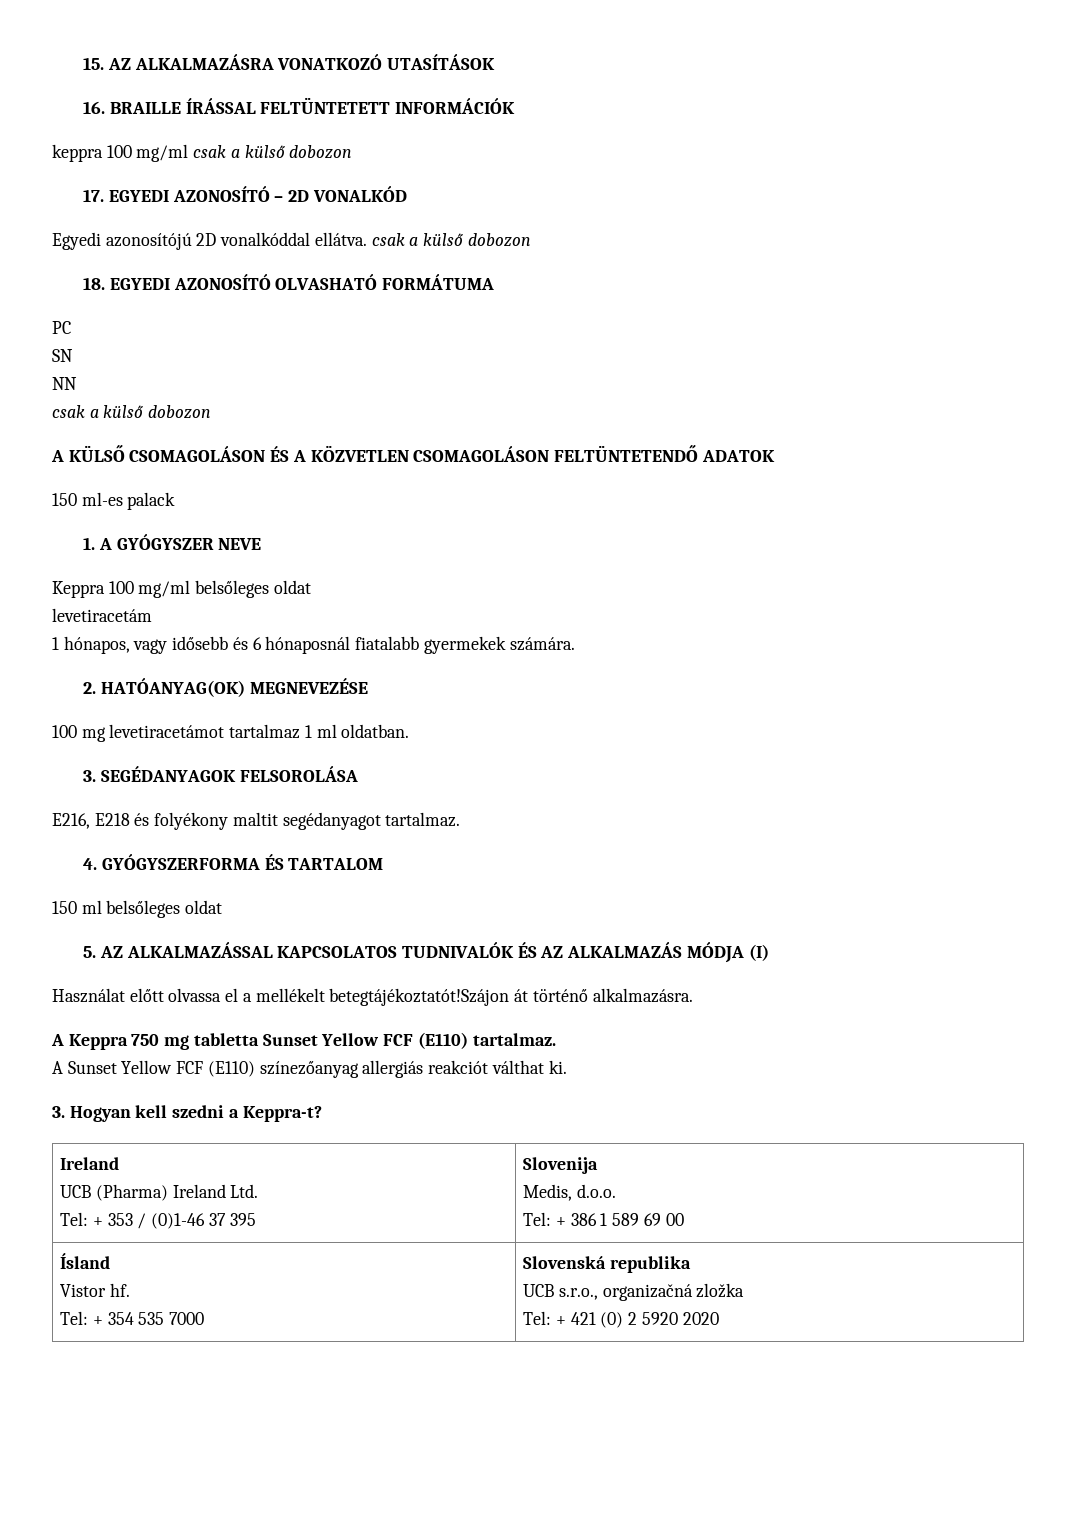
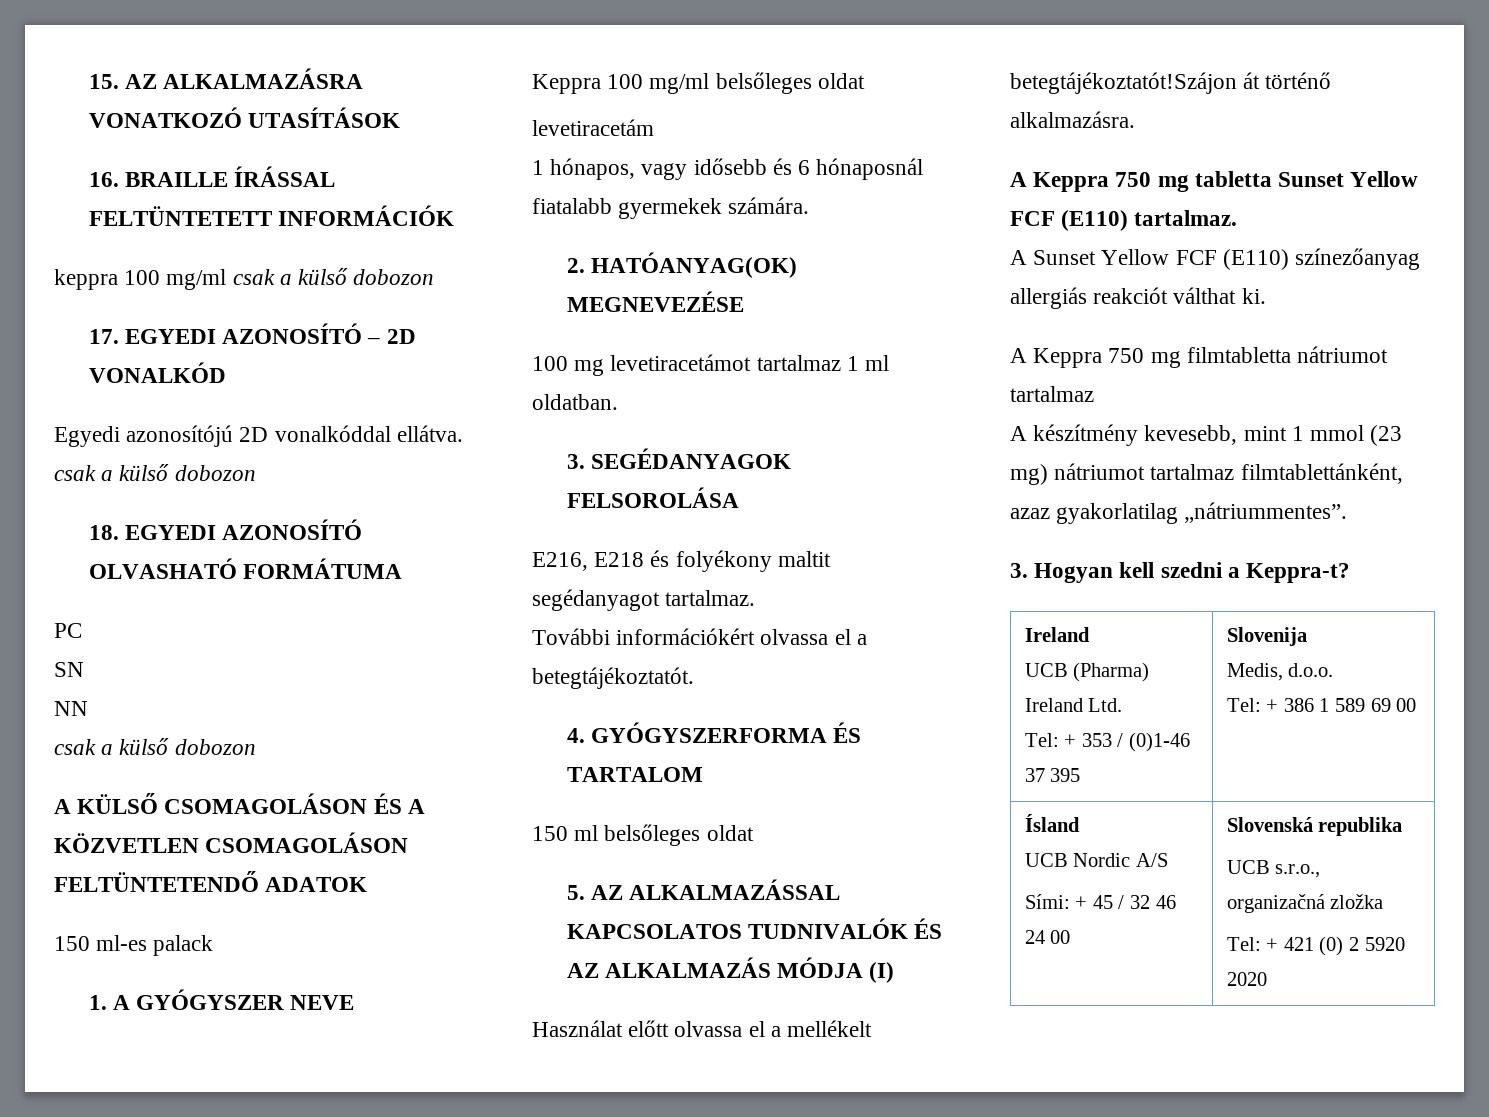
+ További információkért olvassa el a betegtájékoztatót.
+ A Keppra 750 mg filmtabletta nátriumot tartalmaz
+ A készítmény kevesebb, mint 1 mmol (23 mg) nátriumot tartalmaz filmtablettánként, azaz gyakorlatilag „nátriummentes”.
  Ísland
- Vistor hf.
- Tel: + 354 535 7000 | Slovenská republika
+ UCB Nordic A/S
+ Sími: + 45 / 32 46 24 00 | Slovenská republika

